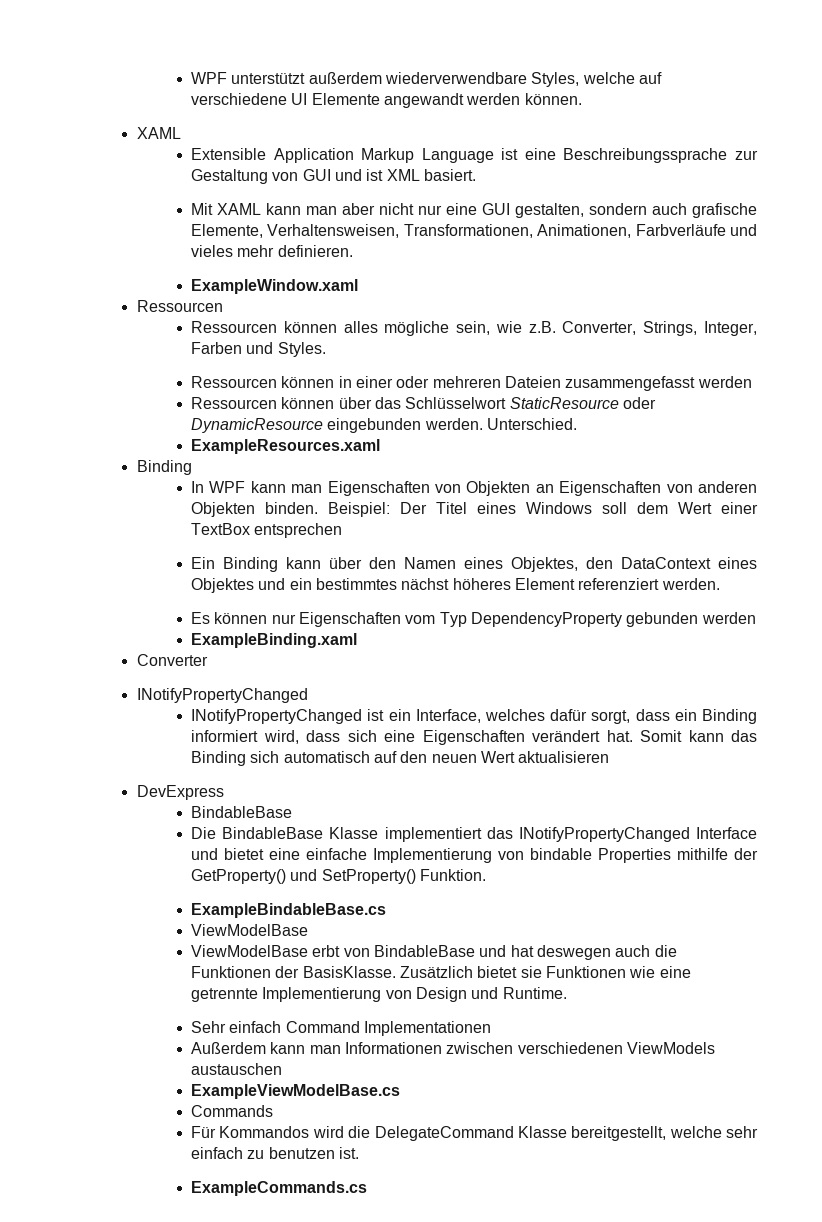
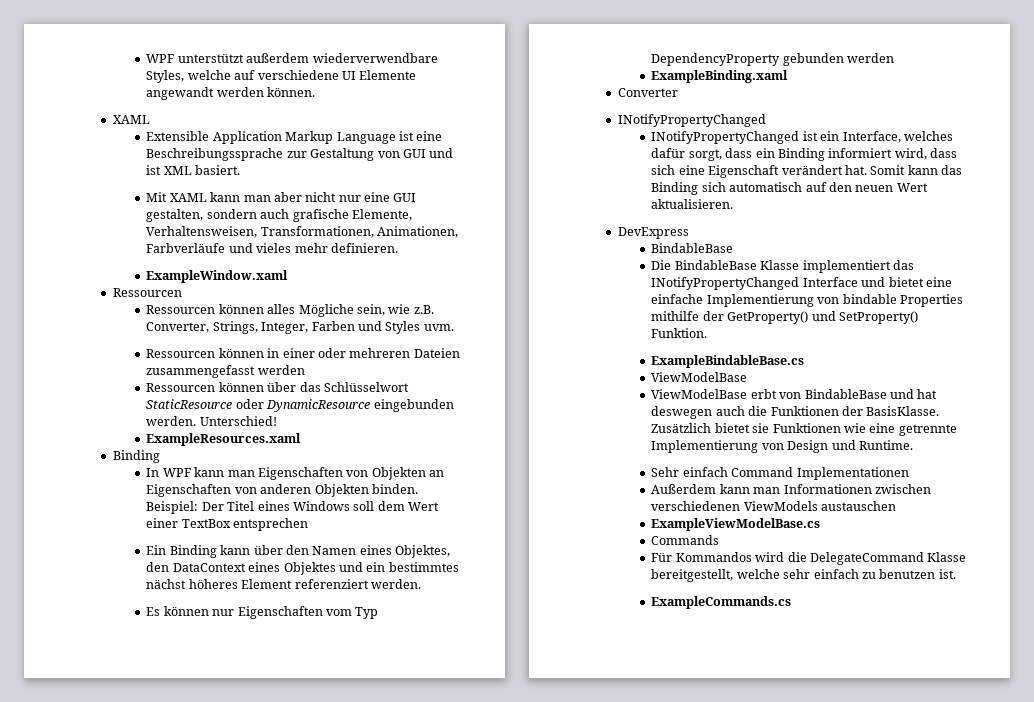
- Ressourcen können alles mögliche sein, wie z.B. Converter, Strings, Integer, Farben und Styles.
+ Ressourcen können alles Mögliche sein, wie z.B. Converter, Strings, Integer, Farben und Styles uvm.
- Unterschied.
+ Unterschied!
- INotifyPropertyChanged ist ein Interface, welches dafür sorgt, dass ein Binding informiert wird, dass sich eine Eigenschaften verändert hat.
+ INotifyPropertyChanged ist ein Interface, welches dafür sorgt, dass ein Binding informiert wird, dass sich eine Eigenschaft verändert hat.
- Somit kann das Binding sich automatisch auf den neuen Wert aktualisieren
+ Somit kann das Binding sich automatisch auf den neuen Wert aktualisieren.

